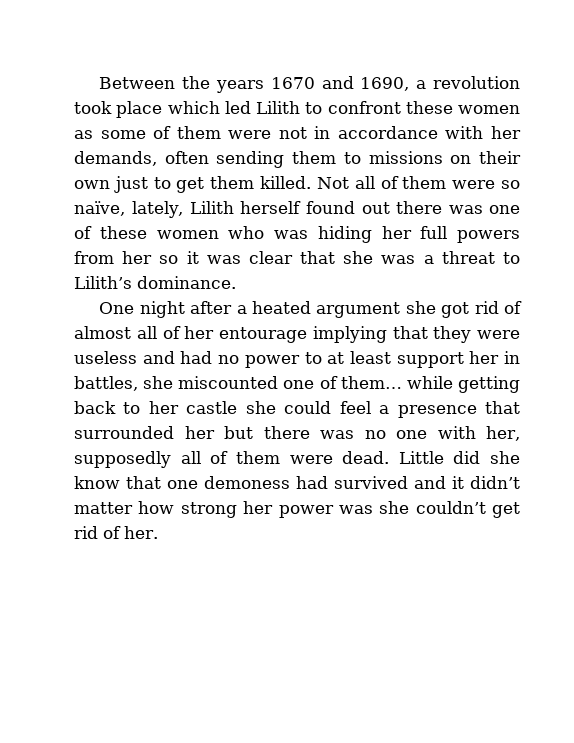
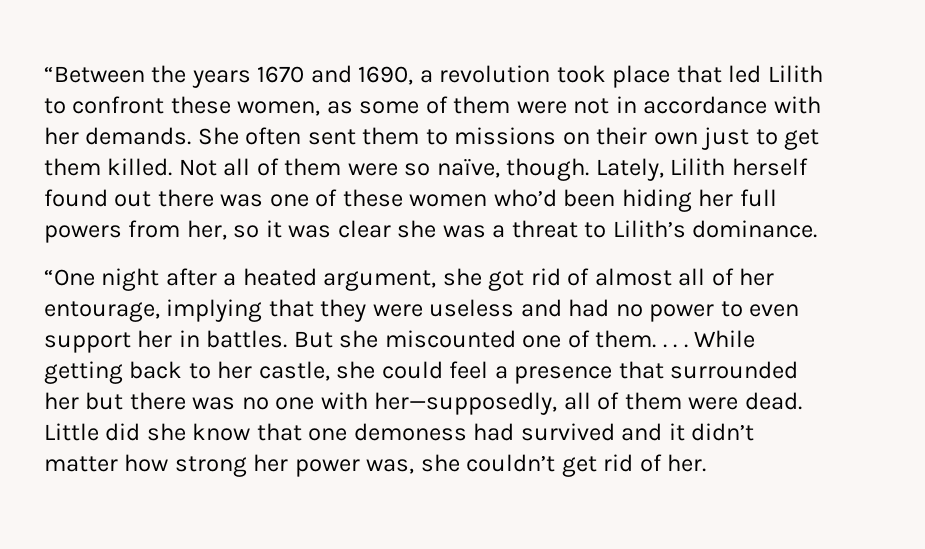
- Between the years 1670 and 1690, a revolution took place which led Lilith to confront these women as some of them were not in accordance with her demands, often sending them to missions on their own just to get them killed.
+ “Between the years 1670 and 1690, a revolution took place that led Lilith to confront these women, as some of them were not in accordance with her demands. She often sent them to missions on their own just to get them killed.
- Not all of them were so naïve, lately, Lilith herself found out there was one of these women who was hiding her full powers from her so it was clear that she was a threat to Lilith’s dominance.
+ Not all of them were so naïve, though. Lately, Lilith herself found out there was one of these women who’d been hiding her full powers from her, so it was clear she was a threat to Lilith’s dominance.
- One night after a heated argument she got rid of almost all of her entourage implying that they were useless and had no power to at least support her in battles, she miscounted one of them… while getting back to her castle she could feel a presence that surrounded her but there was no one with her, supposedly all of them were dead.
+ “One night after a heated argument, she got rid of almost all of her entourage, implying that they were useless and had no power to even support her in battles. But she miscounted one of them. . . . While getting back to her castle, she could feel a presence that surrounded her but there was no one with her—supposedly, all of them were dead.
- Little did she know that one demoness had survived and it didn’t matter how strong her power was she couldn’t get rid of her.
+ Little did she know that one demoness had survived and it didn’t matter how strong her power was, she couldn’t get rid of her.

